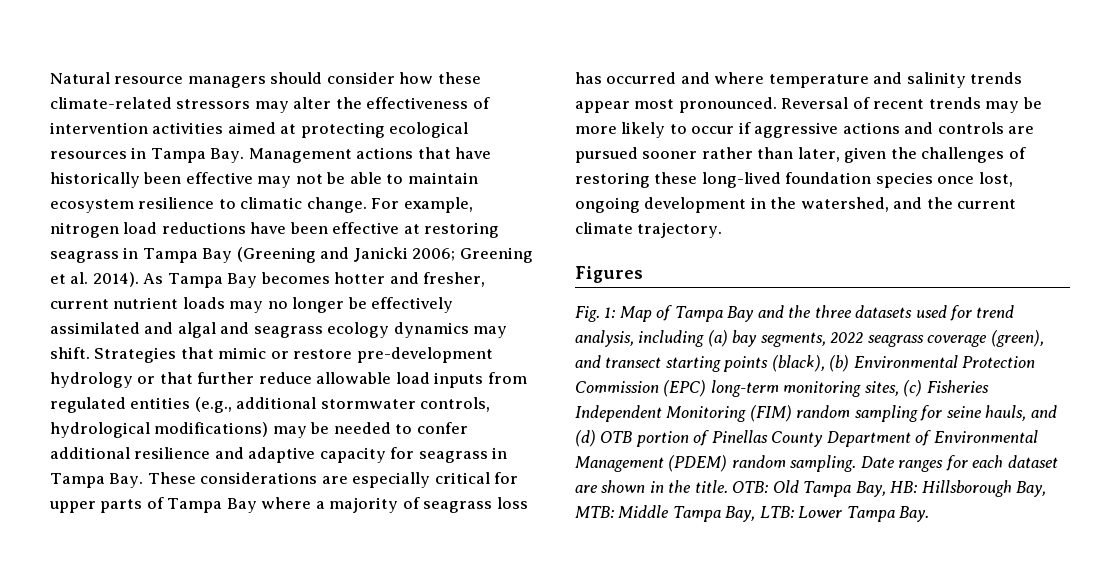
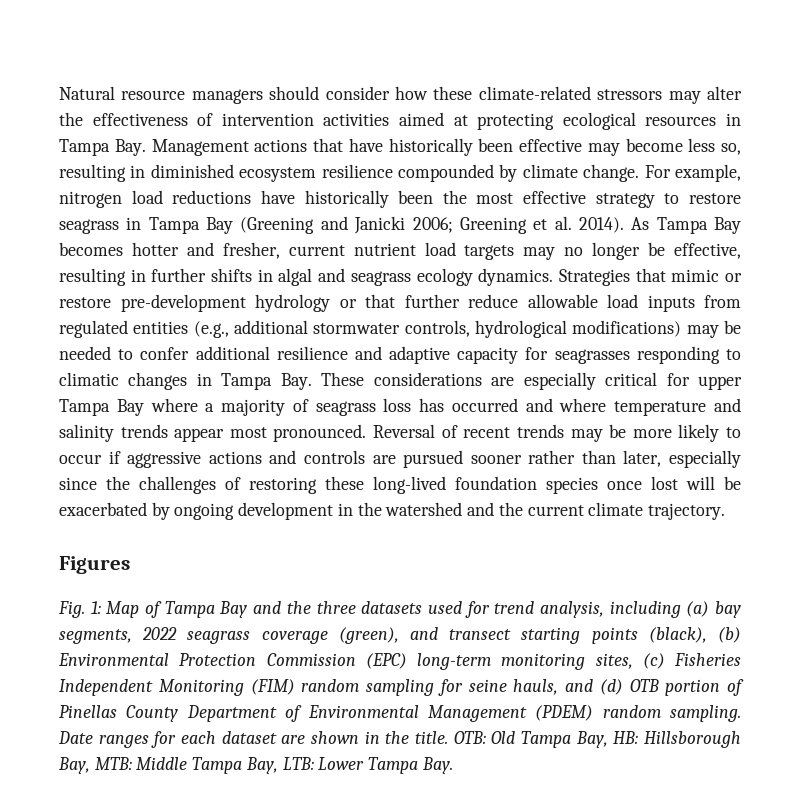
- Natural resource managers should consider how these climate-related stressors may alter the effectiveness of intervention activities aimed at protecting ecological resources in Tampa Bay. Management actions that have historically been effective may not be able to maintain ecosystem resilience to climatic change.
+ Natural resource managers should consider how these climate-related stressors may alter the effectiveness of intervention activities aimed at protecting ecological resources in Tampa Bay. Management actions that have historically been effective may become less so, resulting in diminished ecosystem resilience compounded by climate change.
- For example, nitrogen load reductions have been effective at restoring seagrass in Tampa Bay (Greening and Janicki 2006; Greening et al. 2014).
+ For example, nitrogen load reductions have historically been the most effective strategy to restore seagrass in Tampa Bay (Greening and Janicki 2006; Greening et al. 2014).
- As Tampa Bay becomes hotter and fresher, current nutrient loads may no longer be effectively assimilated and algal and seagrass ecology dynamics may shift.
+ As Tampa Bay becomes hotter and fresher, current nutrient load targets may no longer be effective, resulting in further shifts in algal and seagrass ecology dynamics.
- Strategies that mimic or restore pre-development hydrology or that further reduce allowable load inputs from regulated entities (e.g., additional stormwater controls, hydrological modifications) may be needed to confer additional resilience and adaptive capacity for seagrass in Tampa Bay. These considerations are especially critical for upper parts of Tampa Bay where a majority of seagrass loss has occurred and where temperature and salinity trends appear most pronounced.
+ Strategies that mimic or restore pre-development hydrology or that further reduce allowable load inputs from regulated entities (e.g., additional stormwater controls, hydrological modifications) may be needed to confer additional resilience and adaptive capacity for seagrasses responding to climatic changes in Tampa Bay. These considerations are especially critical for upper Tampa Bay where a majority of seagrass loss has occurred and where temperature and salinity trends appear most pronounced.
- Reversal of recent trends may be more likely to occur if aggressive actions and controls are pursued sooner rather than later, given the challenges of restoring these long-lived foundation species once lost, ongoing development in the watershed, and the current climate trajectory.
+ Reversal of recent trends may be more likely to occur if aggressive actions and controls are pursued sooner rather than later, especially since the challenges of restoring these long-lived foundation species once lost will be exacerbated by ongoing development in the watershed and the current climate trajectory.

